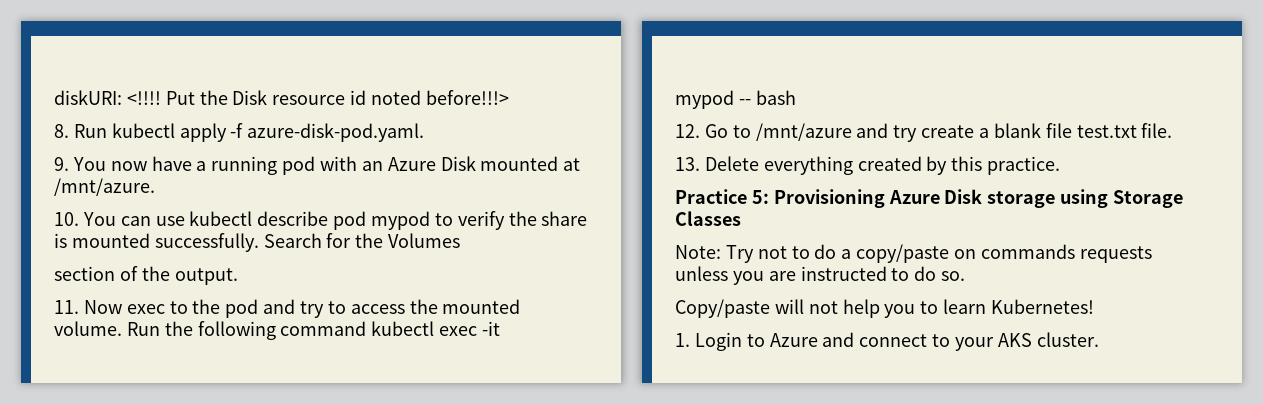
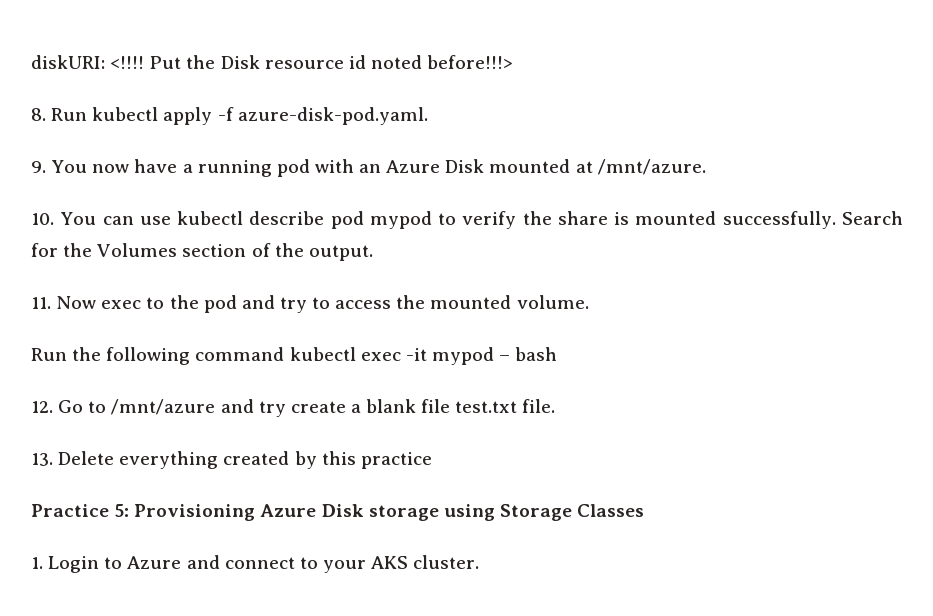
- Search for the Volumes
- section of the output.
+ Search for the Volumes section of the output.
- 11. Now exec to the pod and try to access the mounted volume. Run the following command kubectl exec -it
- mypod -- bash
+ 11. Now exec to the pod and try to access the mounted volume.
+ Run the following command kubectl exec -it mypod – bash
- 13. Delete everything created by this practice.
+ 13. Delete everything created by this practice
- Note: Try not to do a copy/paste on commands requests unless you are instructed to do so.
- Copy/paste will not help you to learn Kubernetes!

